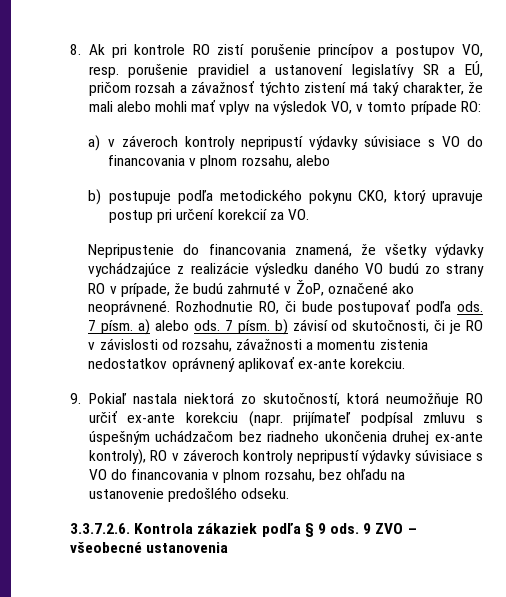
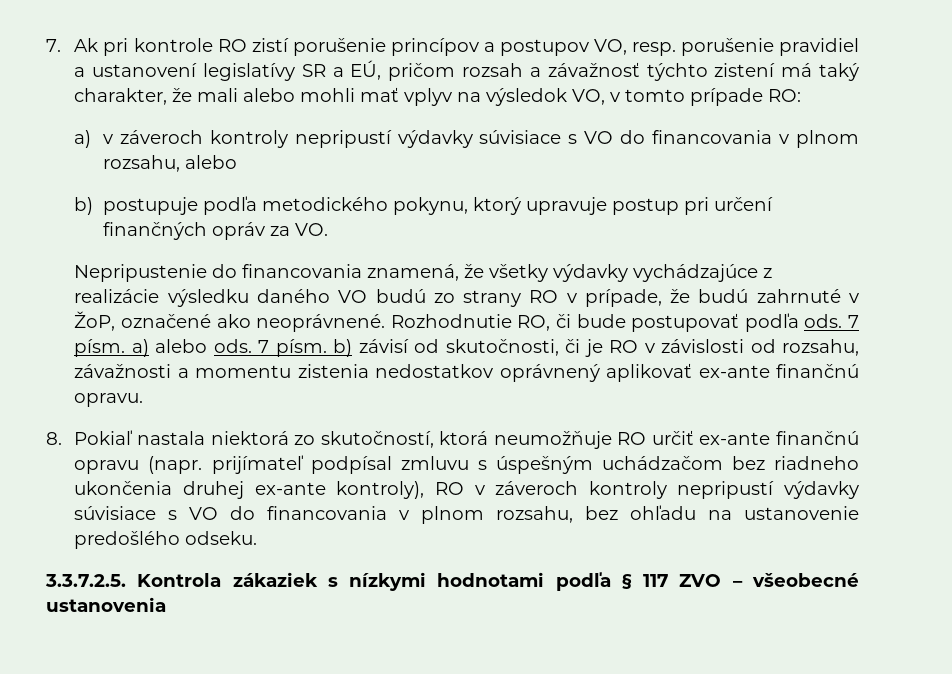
- 8. Ak pri kontrole RO zistí porušenie princípov a postupov VO, resp. porušenie pravidiel a ustanovení legislatívy SR a EÚ, pričom rozsah a závažnosť týchto zistení má taký charakter, že mali alebo mohli mať vplyv na výsledok VO, v tomto prípade RO:
+ 7. Ak pri kontrole RO zistí porušenie princípov a postupov VO, resp. porušenie pravidiel a ustanovení legislatívy SR a EÚ, pričom rozsah a závažnosť týchto zistení má taký charakter, že mali alebo mohli mať vplyv na výsledok VO, v tomto prípade RO:
- b) postupuje podľa metodického pokynu CKO, ktorý upravuje postup pri určení korekcií za VO.
+ b) postupuje podľa metodického pokynu, ktorý upravuje postup pri určení finančných opráv za VO.
- 7 písm. b) závisí od skutočnosti, či je RO v závislosti od rozsahu, závažnosti a momentu zistenia nedostatkov oprávnený aplikovať ex-ante korekciu.
- 9. Pokiaľ nastala niektorá zo skutočností, ktorá neumožňuje RO určiť ex-ante korekciu (napr. prijímateľ podpísal zmluvu s úspešným uchádzačom bez riadneho ukončenia druhej ex-ante kontroly), RO v záveroch kontroly nepripustí výdavky súvisiace s VO do financovania v plnom rozsahu, bez ohľadu na ustanovenie predošlého odseku.
+ 7 písm. b) závisí od skutočnosti, či je RO v závislosti od rozsahu, závažnosti a momentu zistenia nedostatkov oprávnený aplikovať ex-ante finančnú opravu.
+ 8. Pokiaľ nastala niektorá zo skutočností, ktorá neumožňuje RO určiť ex-ante finančnú opravu (napr. prijímateľ podpísal zmluvu s úspešným uchádzačom bez riadneho ukončenia druhej ex-ante kontroly), RO v záveroch kontroly nepripustí výdavky súvisiace s VO do financovania v plnom rozsahu, bez ohľadu na ustanovenie predošlého odseku.
- 3.3.7.2.6. Kontrola zákaziek podľa § 9 ods. 9 ZVO – všeobecné ustanovenia
+ 3.3.7.2.5. Kontrola zákaziek s nízkymi hodnotami podľa § 117 ZVO – všeobecné ustanovenia

